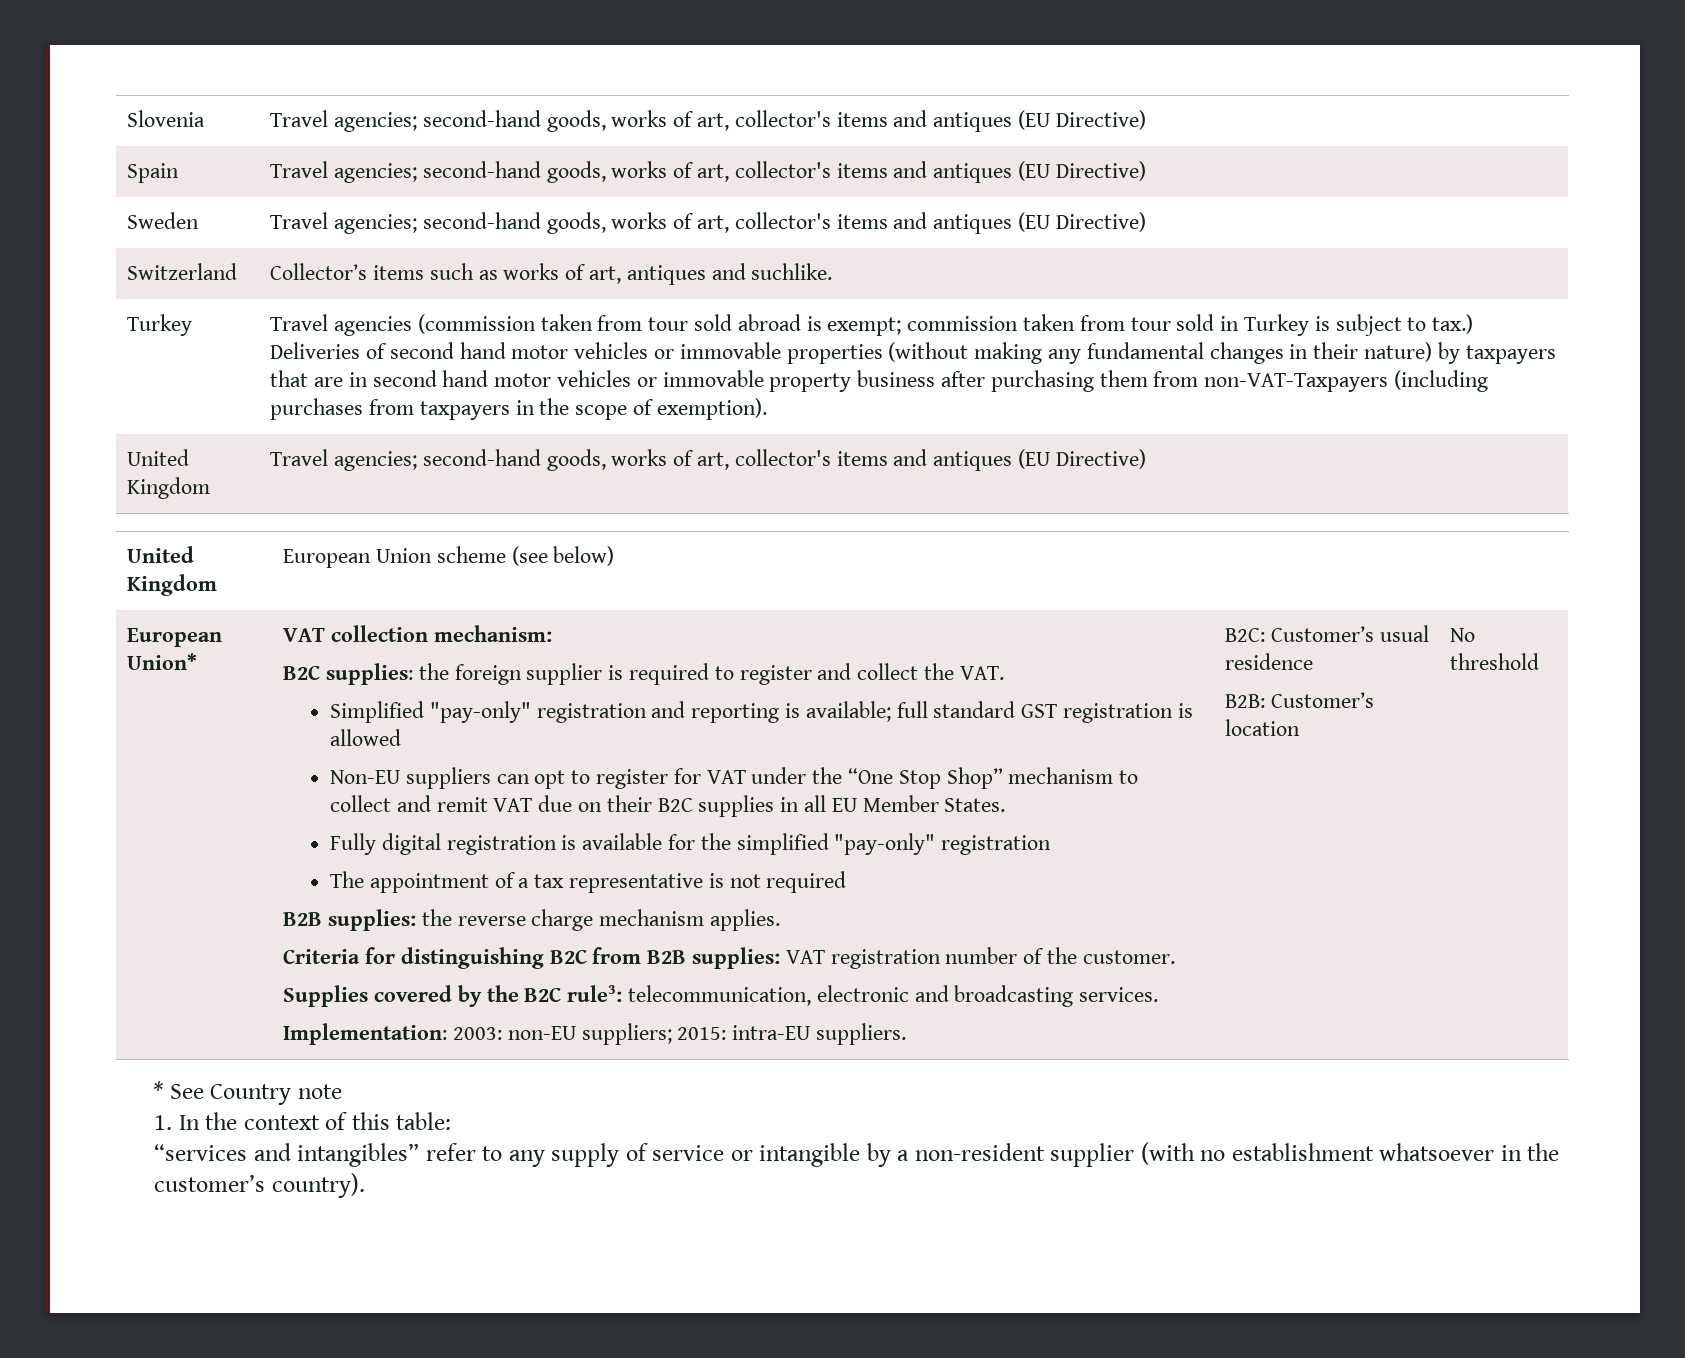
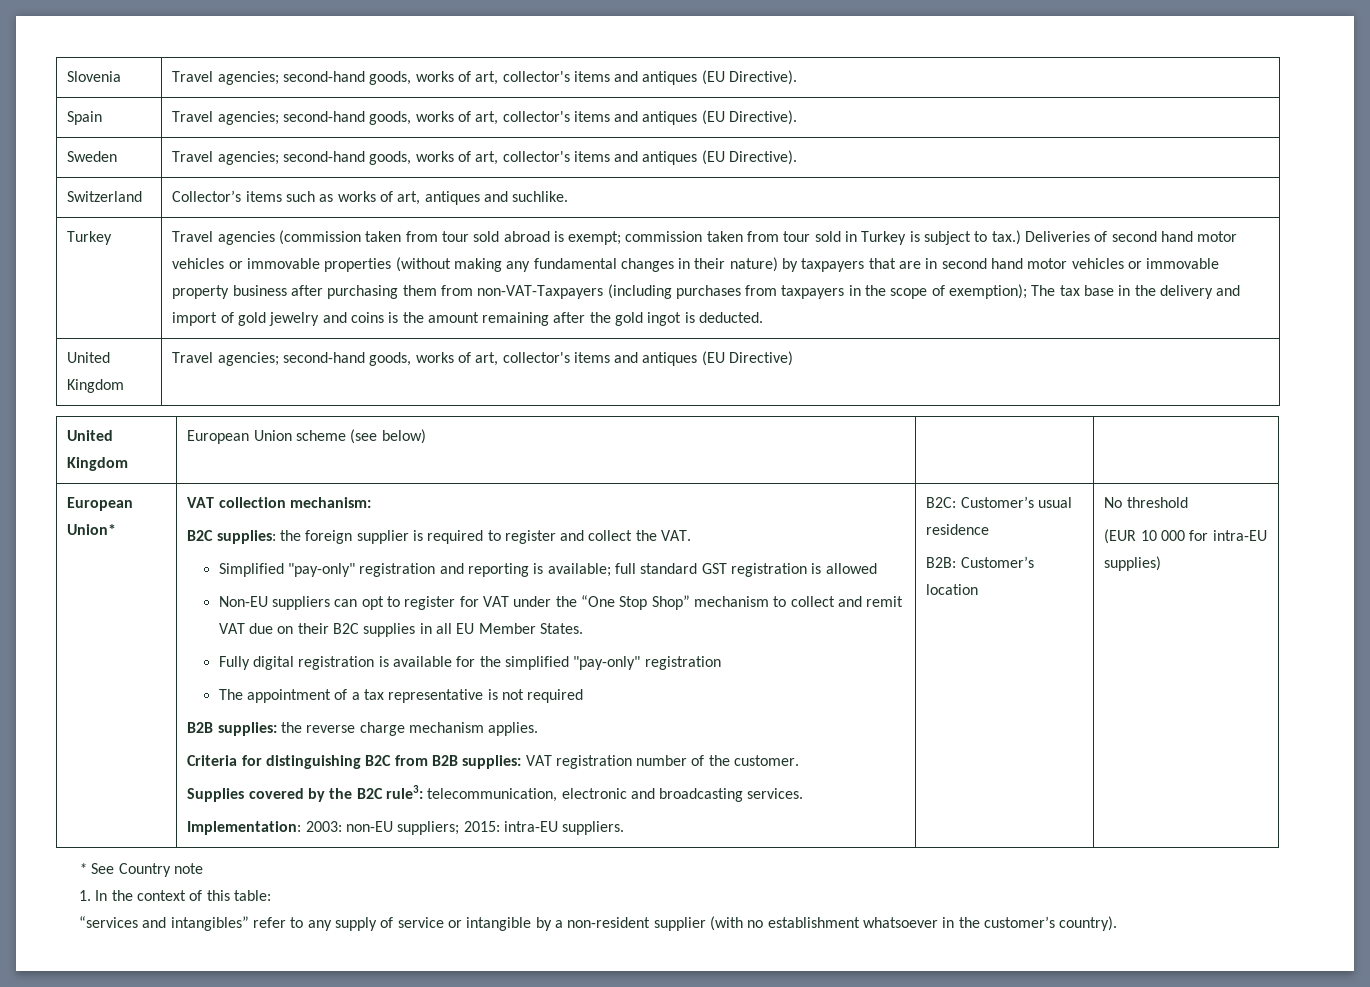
- Slovenia | Travel agencies; second-hand goods, works of art, collector's items and antiques (EU Directive)
+ Slovenia | Travel agencies; second-hand goods, works of art, collector's items and antiques (EU Directive).
- Spain | Travel agencies; second-hand goods, works of art, collector's items and antiques (EU Directive)
+ Spain | Travel agencies; second-hand goods, works of art, collector's items and antiques (EU Directive).
- Sweden | Travel agencies; second-hand goods, works of art, collector's items and antiques (EU Directive)
+ Sweden | Travel agencies; second-hand goods, works of art, collector's items and antiques (EU Directive).
- Deliveries of second hand motor vehicles or immovable properties (without making any fundamental changes in their nature) by taxpayers that are in second hand motor vehicles or immovable property business after purchasing them from non-VAT-Taxpayers (including purchases from taxpayers in the scope of exemption).
+ Deliveries of second hand motor vehicles or immovable properties (without making any fundamental changes in their nature) by taxpayers that are in second hand motor vehicles or immovable property business after purchasing them from non-VAT-Taxpayers (including purchases from taxpayers in the scope of exemption); The tax base in the delivery and import of gold jewelry and coins is the amount remaining after the gold ingot is deducted.
+ (EUR 10 000 for intra-EU supplies)

